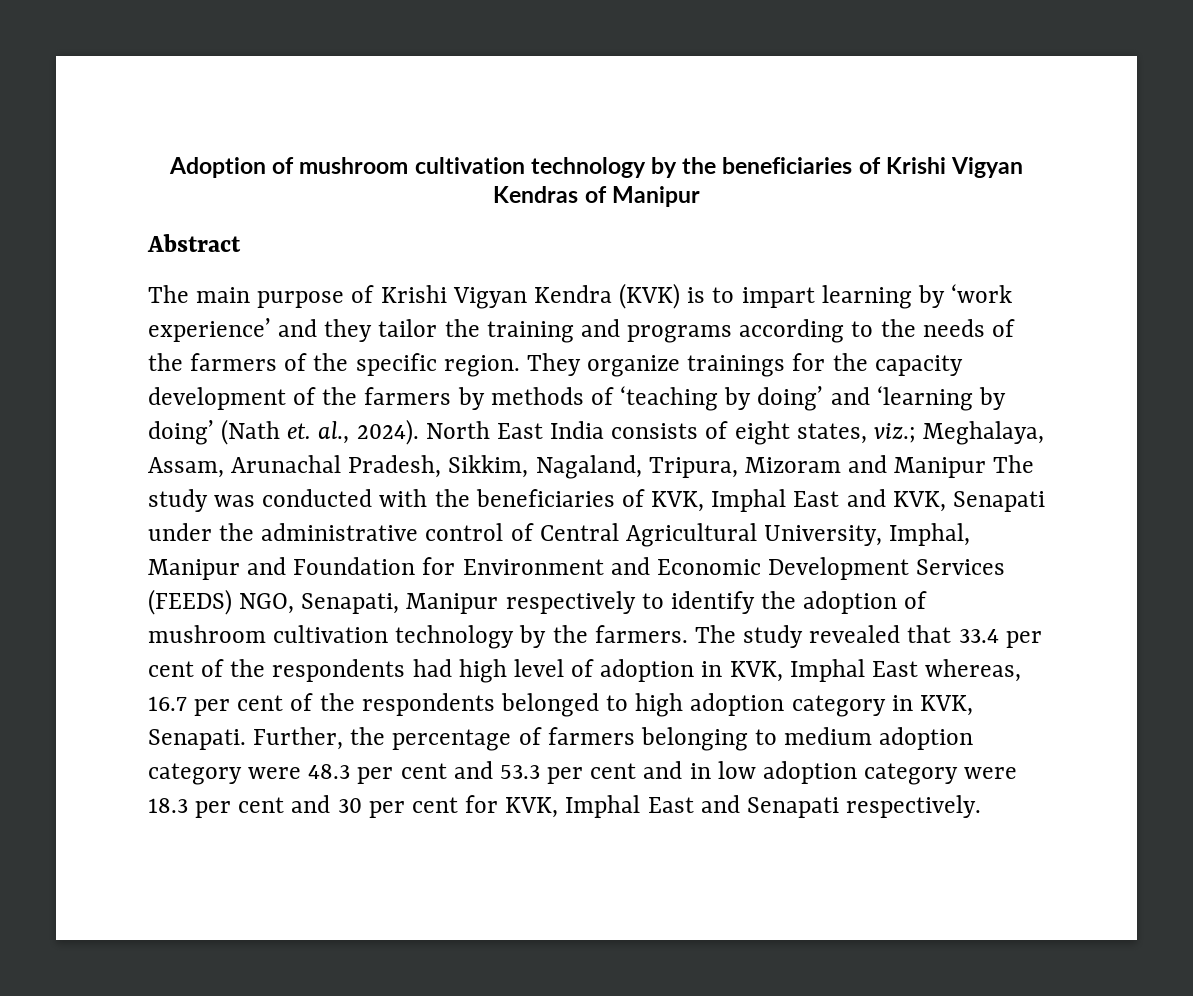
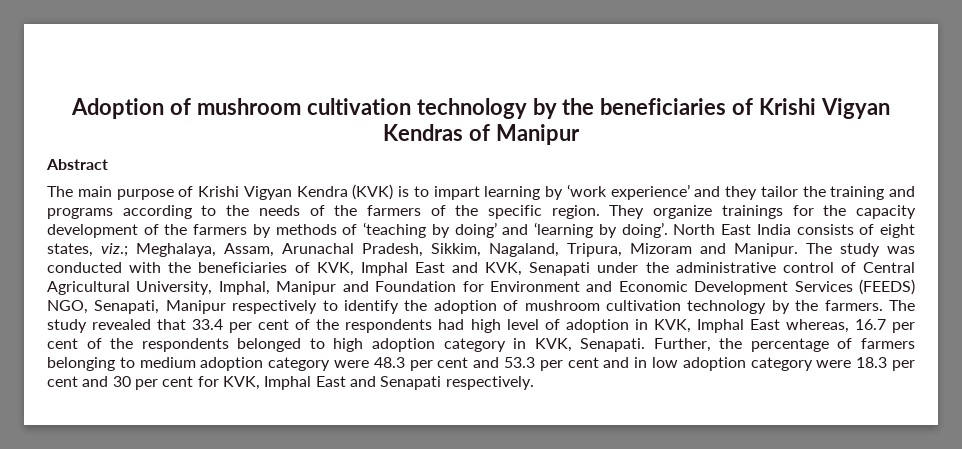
- They organize trainings for the capacity development of the farmers by methods of ‘teaching by doing’ and ‘learning by doing’ (Nath et. al., 2024).
+ They organize trainings for the capacity development of the farmers by methods of ‘teaching by doing’ and ‘learning by doing’.
- Meghalaya, Assam, Arunachal Pradesh, Sikkim, Nagaland, Tripura, Mizoram and Manipur The study was conducted with the beneficiaries of KVK, Imphal East and KVK, Senapati under the administrative control of Central Agricultural University, Imphal, Manipur and Foundation for Environment and Economic Development Services (FEEDS) NGO, Senapati, Manipur respectively to identify the adoption of mushroom cultivation technology by the farmers.
+ Meghalaya, Assam, Arunachal Pradesh, Sikkim, Nagaland, Tripura, Mizoram and Manipur. The study was conducted with the beneficiaries of KVK, Imphal East and KVK, Senapati under the administrative control of Central Agricultural University, Imphal, Manipur and Foundation for Environment and Economic Development Services (FEEDS) NGO, Senapati, Manipur respectively to identify the adoption of mushroom cultivation technology by the farmers.

